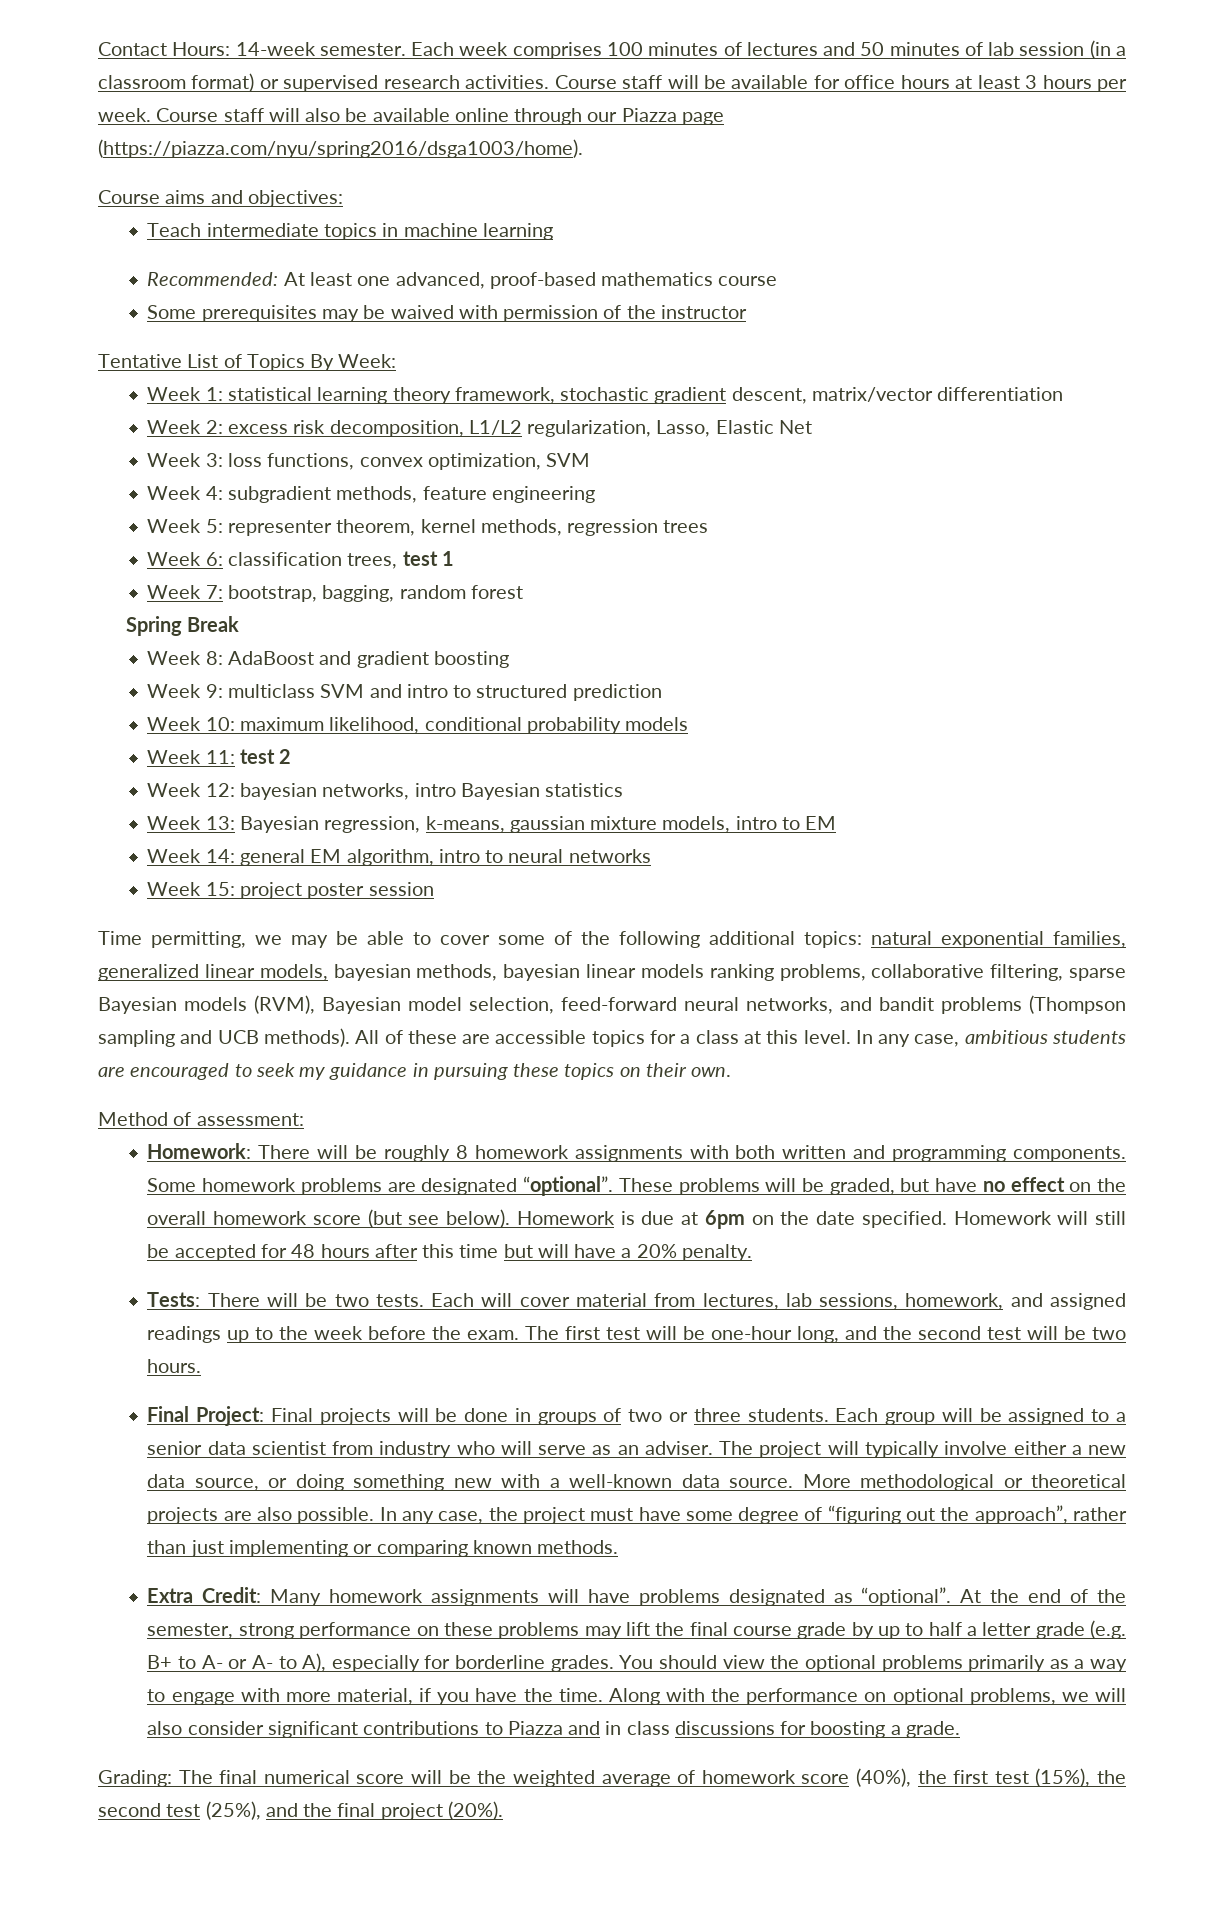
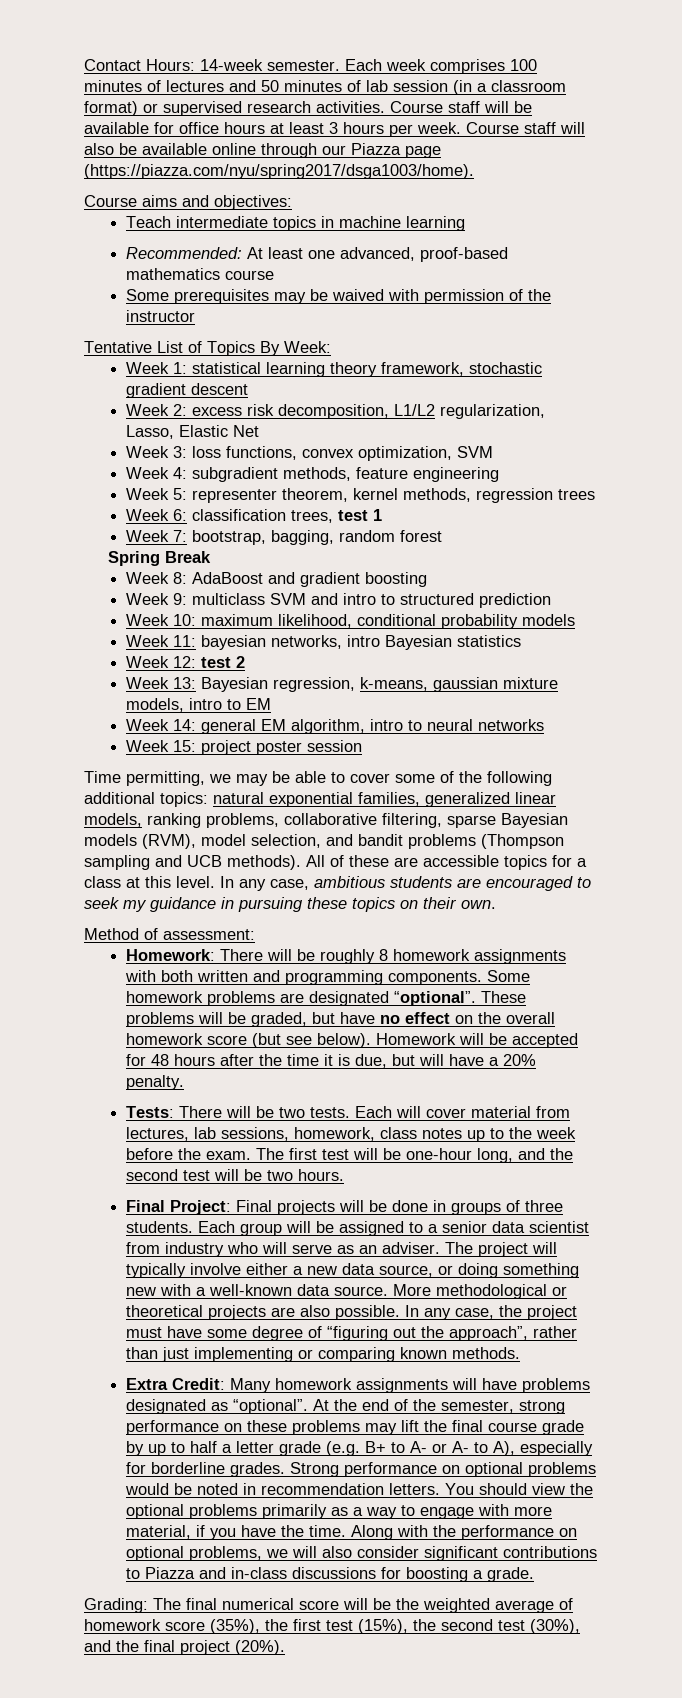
- Course staff will also be available online through our Piazza page (https://piazza.com/nyu/spring2016/dsga1003/home).
+ Course staff will also be available online through our Piazza page (https://piazza.com/nyu/spring2017/dsga1003/home).
- Week 1: statistical learning theory framework, stochastic gradient descent, matrix/vector differentiation
+ Week 1: statistical learning theory framework, stochastic gradient descent
- Week 11: test 2
- Week 12: bayesian networks, intro Bayesian statistics
+ Week 11: bayesian networks, intro Bayesian statistics
+ Week 12: test 2
- Time permitting, we may be able to cover some of the following additional topics: natural exponential families, generalized linear models, bayesian methods, bayesian linear models ranking problems, collaborative filtering, sparse Bayesian models (RVM), Bayesian model selection, feed-forward neural networks, and bandit problems (Thompson sampling and UCB methods).
+ Time permitting, we may be able to cover some of the following additional topics: natural exponential families, generalized linear models, ranking problems, collaborative filtering, sparse Bayesian models (RVM), model selection, and bandit problems (Thompson sampling and UCB methods).
- Homework is due at 6pm on the date specified. Homework will still be accepted for 48 hours after this time but will have a 20% penalty.
+ Homework will be accepted for 48 hours after the time it is due, but will have a 20% penalty.
- Each will cover material from lectures, lab sessions, homework, and assigned readings up to the week before the exam.
+ Each will cover material from lectures, lab sessions, homework, class notes up to the week before the exam.
- Final Project: Final projects will be done in groups of two or three students.
+ Final Project: Final projects will be done in groups of three students.
+ Strong performance on optional problems would be noted in recommendation letters.
- Along with the performance on optional problems, we will also consider significant contributions to Piazza and in class discussions for boosting a grade.
+ Along with the performance on optional problems, we will also consider significant contributions to Piazza and in-class discussions for boosting a grade.
- Grading: The final numerical score will be the weighted average of homework score (40%), the first test (15%), the second test (25%), and the final project (20%).
+ Grading: The final numerical score will be the weighted average of homework score (35%), the first test (15%), the second test (30%), and the final project (20%).

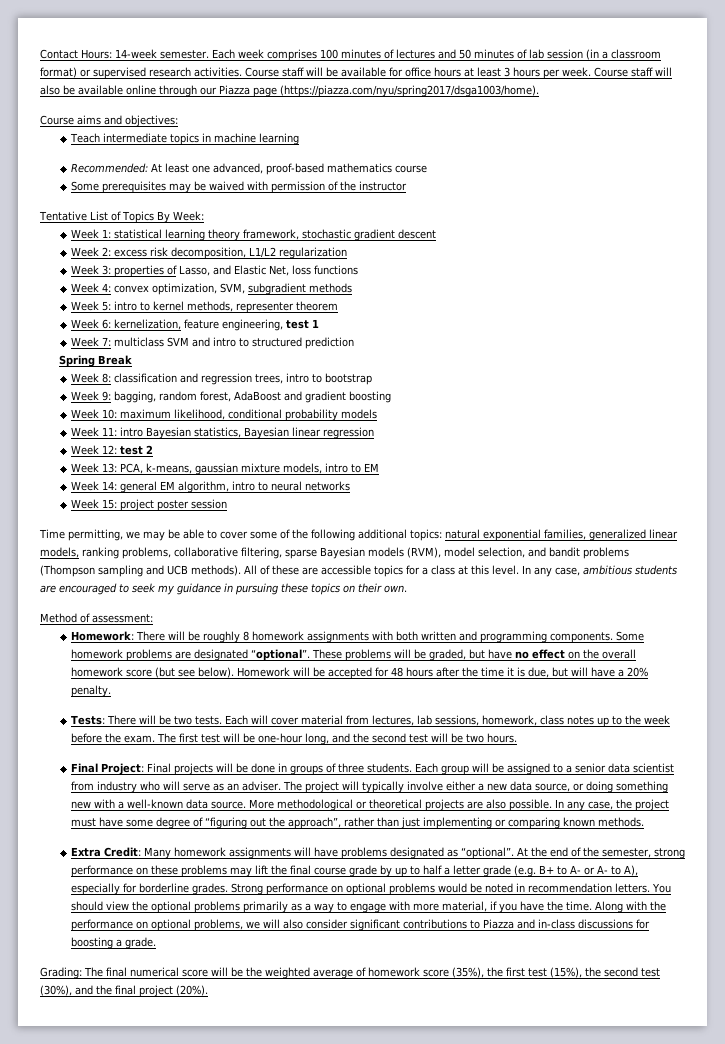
- Week 2: excess risk decomposition, L1/L2 regularization, Lasso, Elastic Net
- Week 3: loss functions, convex optimization, SVM
- Week 4: subgradient methods, feature engineering
- Week 5: representer theorem, kernel methods, regression trees
+ Week 2: excess risk decomposition, L1/L2 regularization
+ Week 3: properties of Lasso, and Elastic Net, loss functions
+ Week 4: convex optimization, SVM, subgradient methods
+ Week 5: intro to kernel methods, representer theorem
- Week 6: classification trees, test 1
+ Week 6: kernelization, feature engineering, test 1
- Week 7: bootstrap, bagging, random forest
- Spring Break
- Week 8: AdaBoost and gradient boosting
- Week 9: multiclass SVM and intro to structured prediction
+ Week 7: multiclass SVM and intro to structured prediction
+ Spring Break
+ Week 8: classification and regression trees, intro to bootstrap
+ Week 9: bagging, random forest, AdaBoost and gradient boosting
- Week 11: bayesian networks, intro Bayesian statistics
+ Week 11: intro Bayesian statistics, Bayesian linear regression
- Week 13: Bayesian regression, k-means, gaussian mixture models, intro to EM
+ Week 13: PCA, k-means, gaussian mixture models, intro to EM

